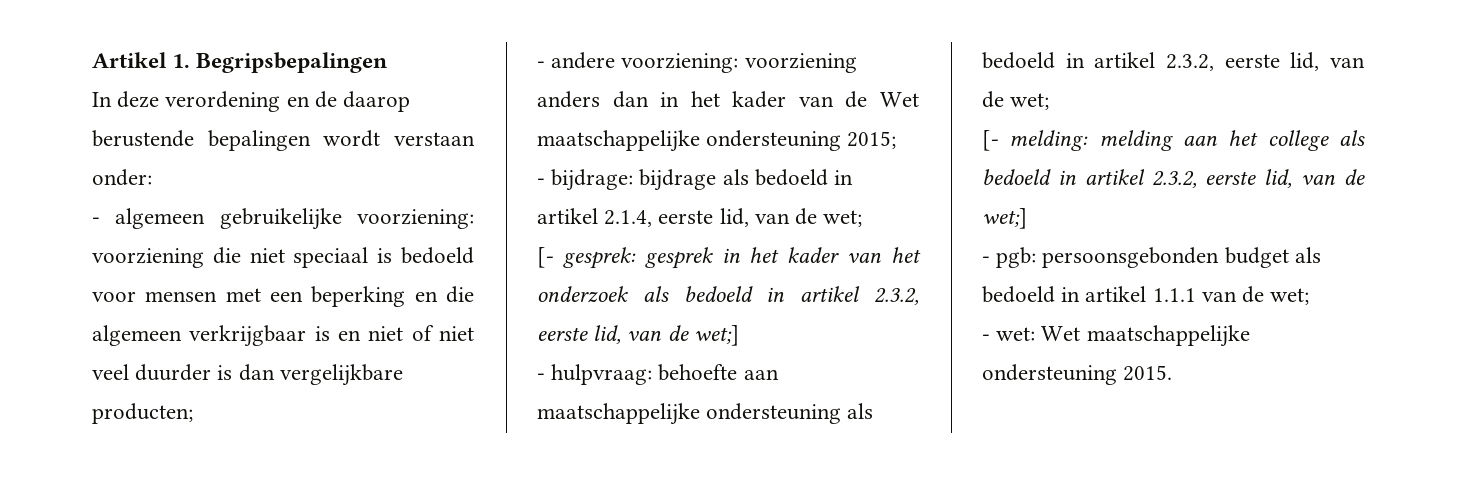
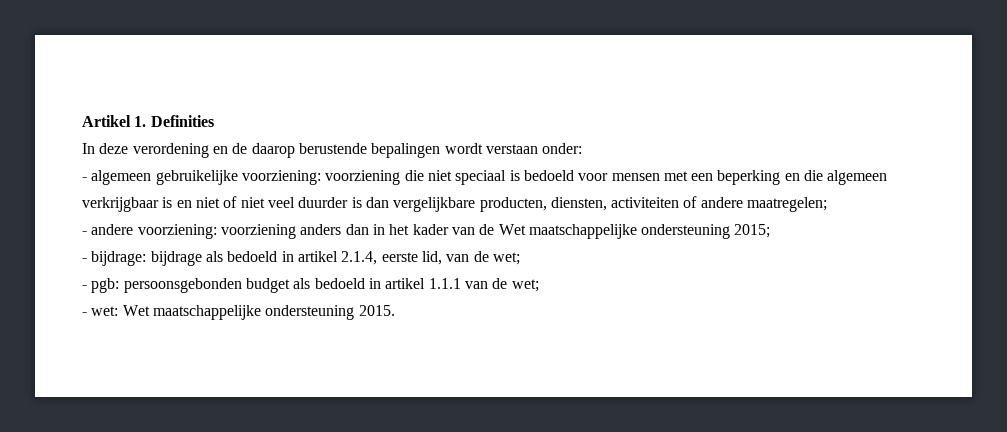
- Artikel 1. Begripsbepalingen
+ Artikel 1. Definities
- - algemeen gebruikelijke voorziening: voorziening die niet speciaal is bedoeld voor mensen met een beperking en die algemeen verkrijgbaar is en niet of niet veel duurder is dan vergelijkbare producten;
+ - algemeen gebruikelijke voorziening: voorziening die niet speciaal is bedoeld voor mensen met een beperking en die algemeen verkrijgbaar is en niet of niet veel duurder is dan vergelijkbare producten, diensten, activiteiten of andere maatregelen;
- [- gesprek: gesprek in het kader van het onderzoek als bedoeld in artikel 2.3.2, eerste lid, van de wet;]
- - hulpvraag: behoefte aan maatschappelijke ondersteuning als bedoeld in artikel 2.3.2, eerste lid, van de wet;
- [- melding: melding aan het college als bedoeld in artikel 2.3.2, eerste lid, van de wet;]

